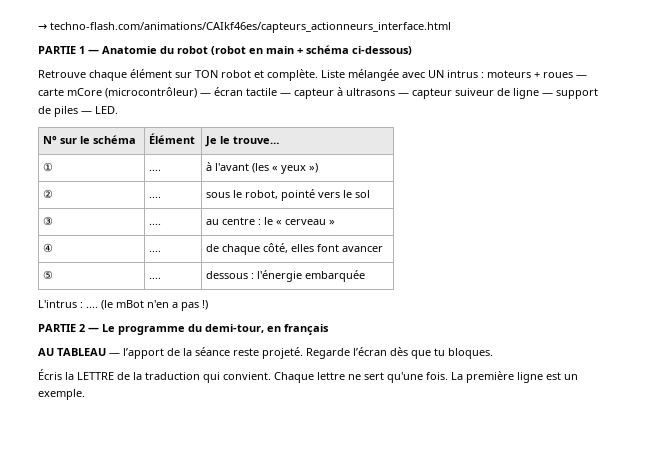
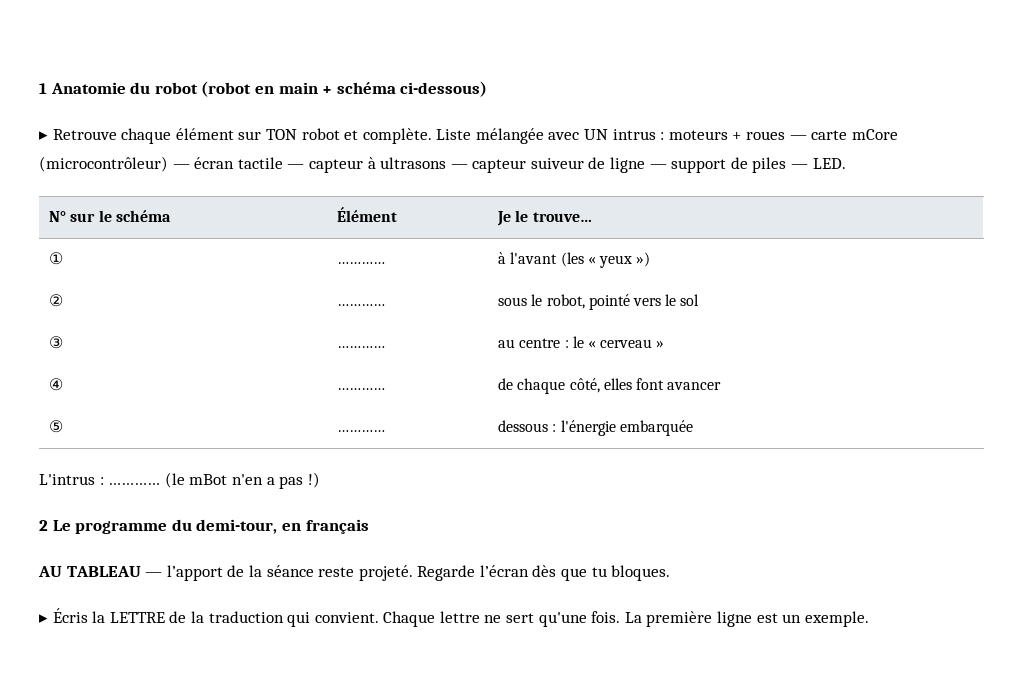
- → techno-flash.com/animations/CAIkf46es/capteurs_actionneurs_interface.html
- PARTIE 1 — Anatomie du robot (robot en main + schéma ci-dessous)
+ 1 Anatomie du robot (robot en main + schéma ci-dessous)
- Retrouve chaque élément sur TON robot et complète.
+ ▸ Retrouve chaque élément sur TON robot et complète.
- ① | .... | à l'avant (les « yeux »)
+ ① | ………… | à l'avant (les « yeux »)
- ② | .... | sous le robot, pointé vers le sol
+ ② | ………… | sous le robot, pointé vers le sol
- ③ | .... | au centre : le « cerveau »
+ ③ | ………… | au centre : le « cerveau »
- ④ | .... | de chaque côté, elles font avancer
+ ④ | ………… | de chaque côté, elles font avancer
- ⑤ | .... | dessous : l'énergie embarquée
+ ⑤ | ………… | dessous : l'énergie embarquée
- L'intrus : ....
+ L'intrus : …………
- PARTIE 2 — Le programme du demi-tour, en français
+ 2 Le programme du demi-tour, en français
- Écris la LETTRE de la traduction qui convient.
+ ▸ Écris la LETTRE de la traduction qui convient.

